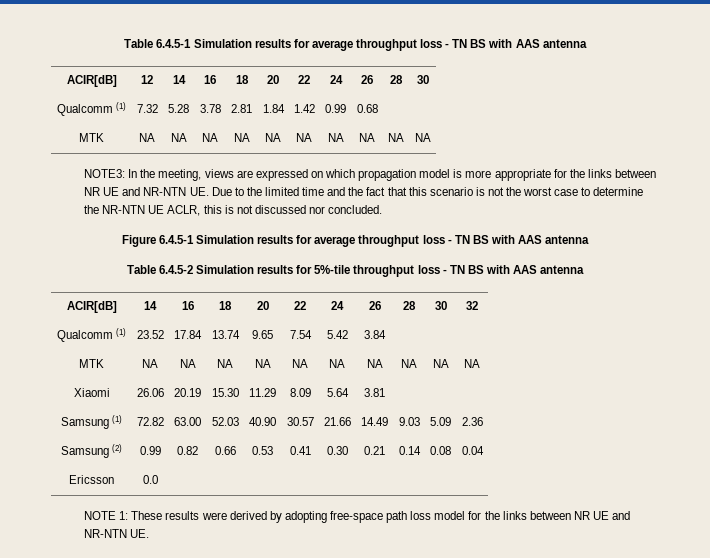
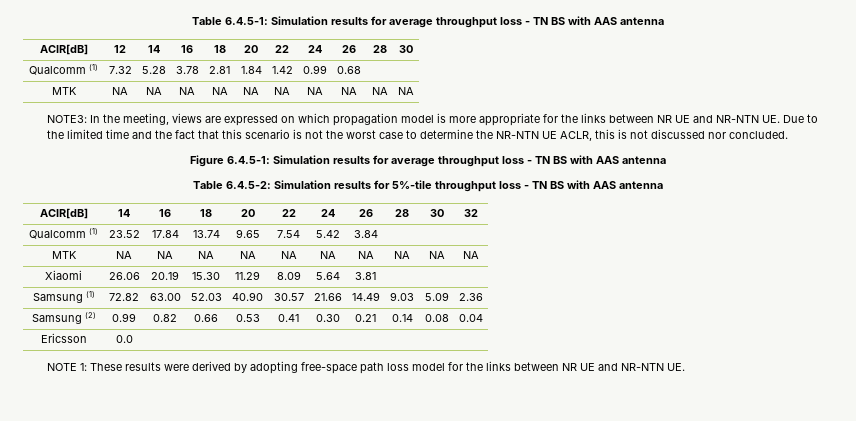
- Table 6.4.5-1 Simulation results for average throughput loss - TN BS with AAS antenna
+ Table 6.4.5-1: Simulation results for average throughput loss - TN BS with AAS antenna
- Figure 6.4.5-1 Simulation results for average throughput loss - TN BS with AAS antenna
+ Figure 6.4.5-1: Simulation results for average throughput loss - TN BS with AAS antenna
- Table 6.4.5-2 Simulation results for 5%-tile throughput loss - TN BS with AAS antenna
+ Table 6.4.5-2: Simulation results for 5%-tile throughput loss - TN BS with AAS antenna

